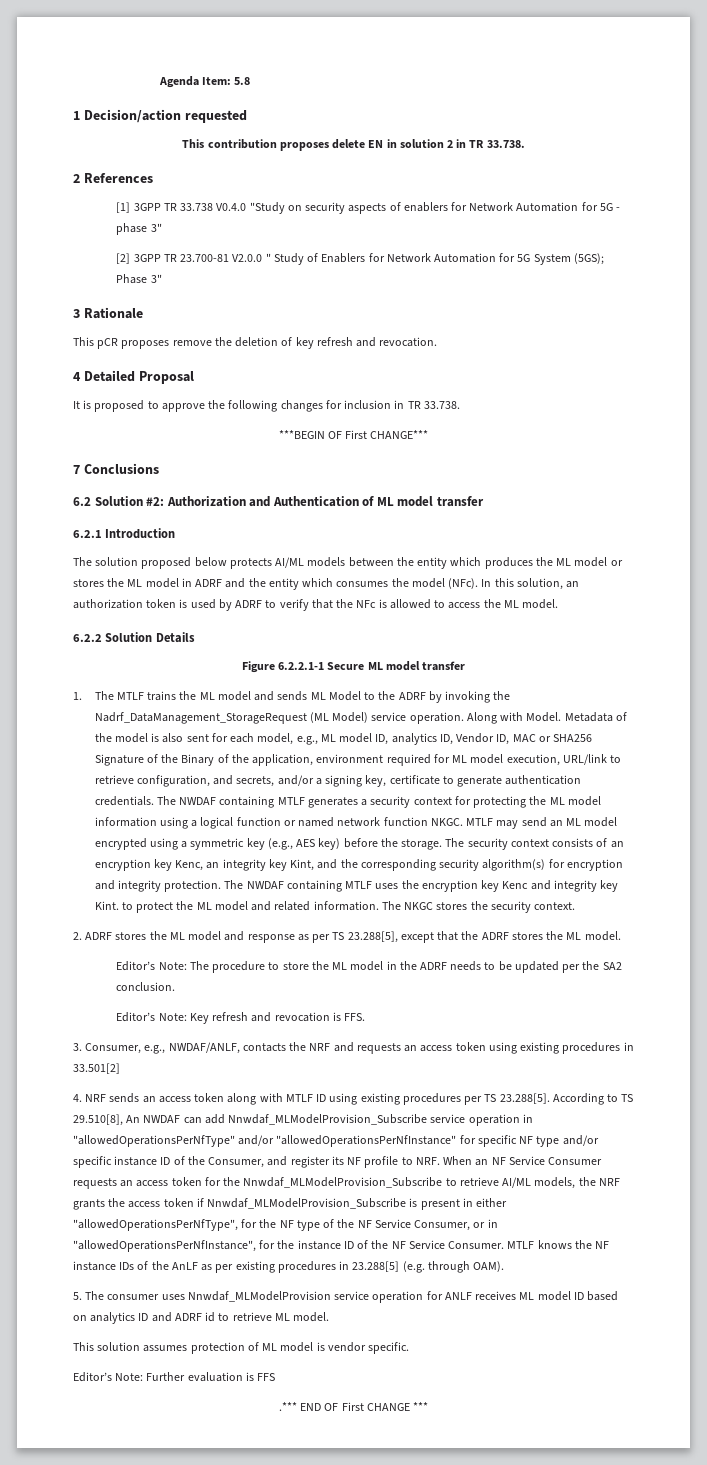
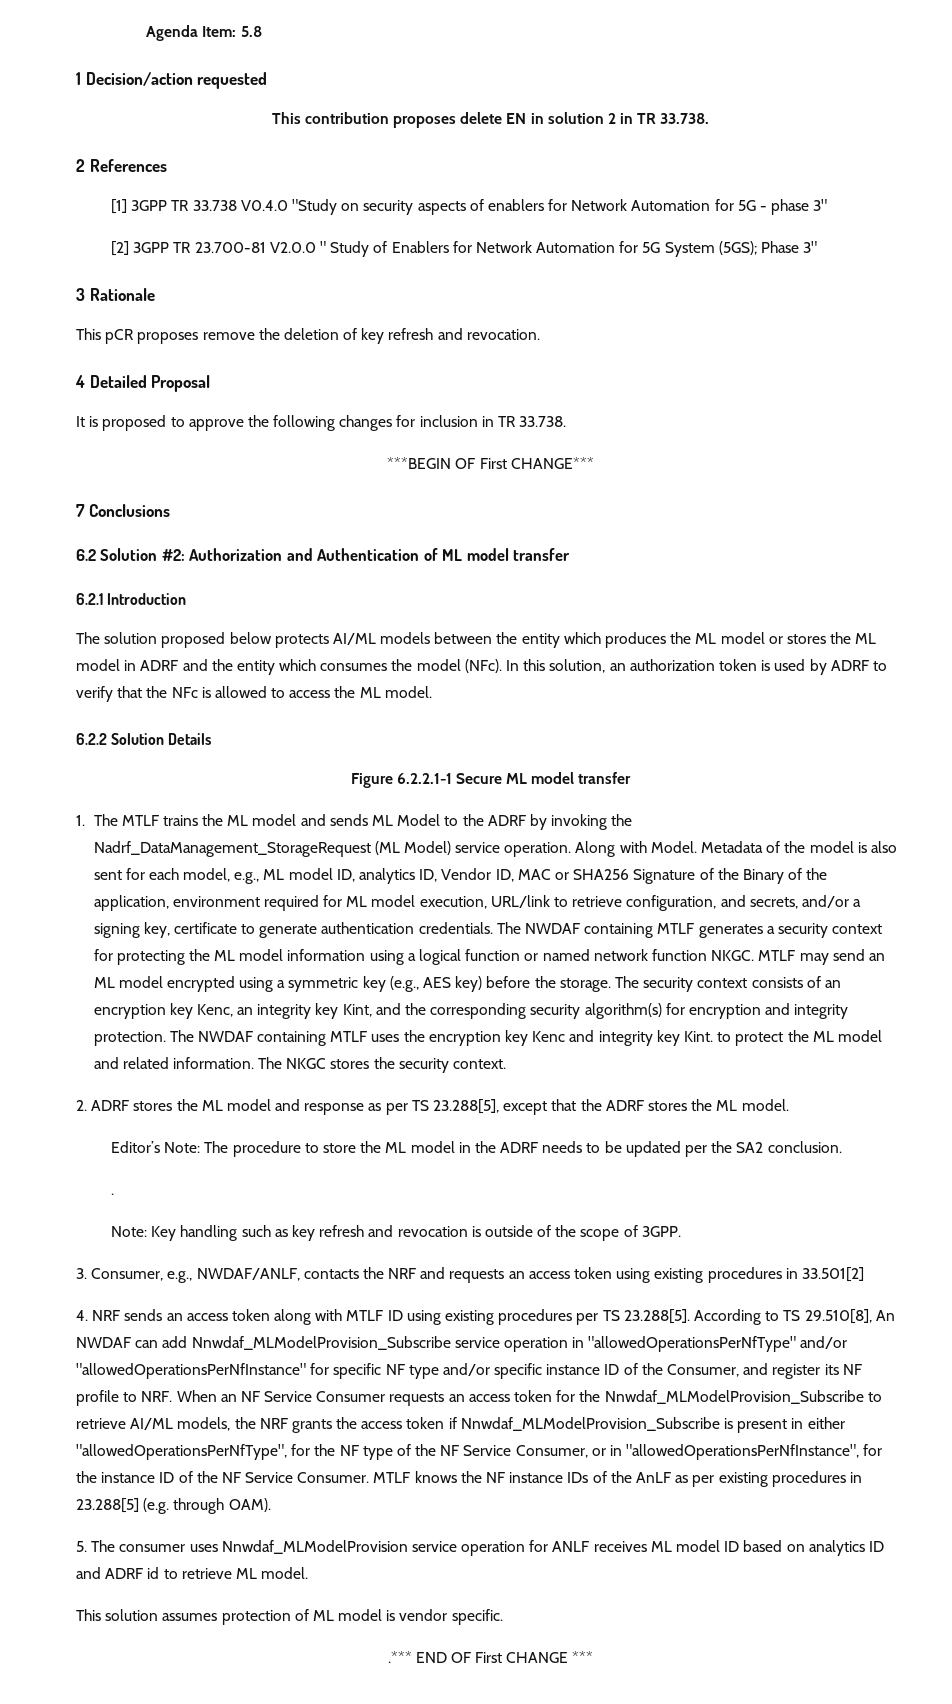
- Editor’s Note: Key refresh and revocation is FFS.
+ .
+ Note: Key handling such as key refresh and revocation is outside of the scope of 3GPP.
- Editor’s Note: Further evaluation is FFS

